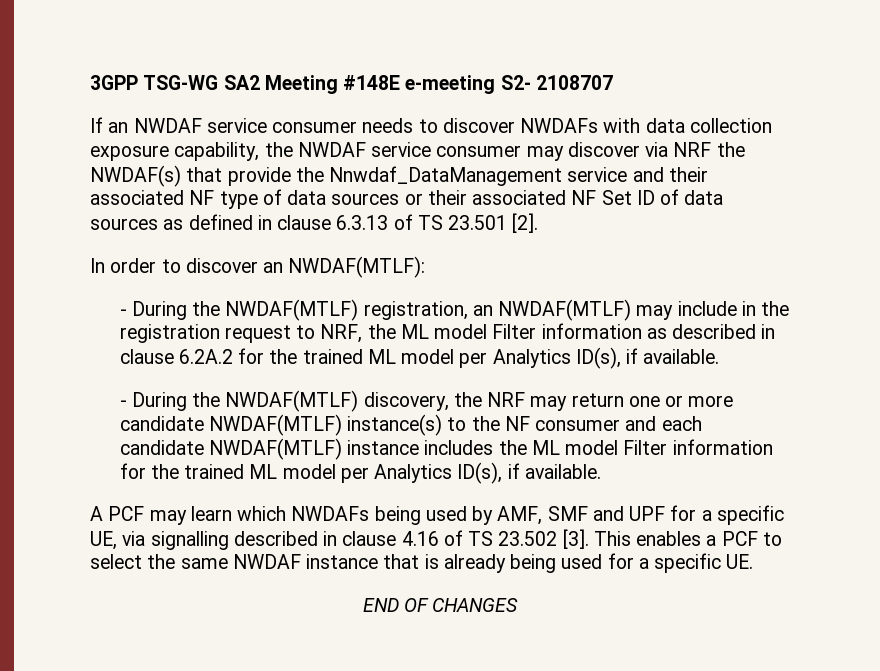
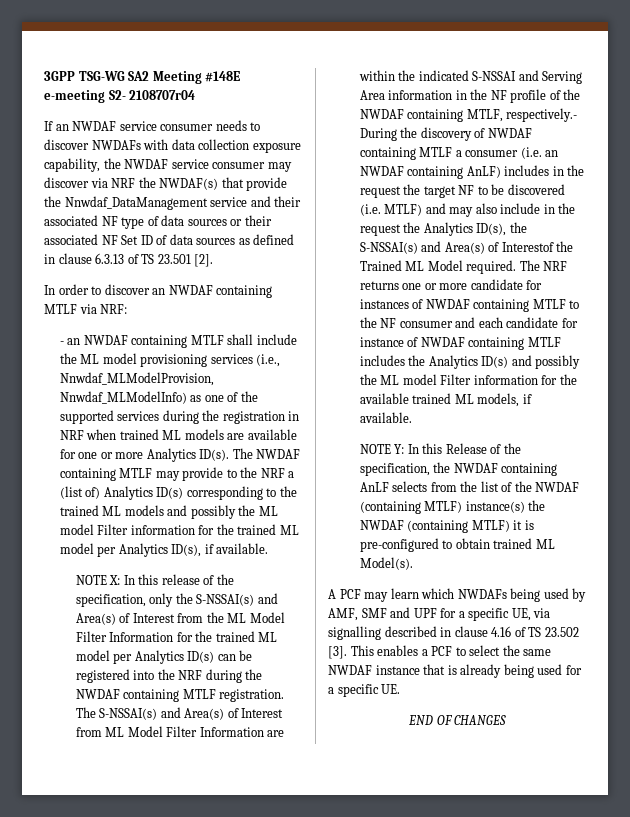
- 3GPP TSG-WG SA2 Meeting #148E e-meeting S2- 2108707
+ 3GPP TSG-WG SA2 Meeting #148E e-meeting S2- 2108707r04
- In order to discover an NWDAF(MTLF):
- - During the NWDAF(MTLF) registration, an NWDAF(MTLF) may include in the registration request to NRF, the ML model Filter information as described in clause 6.2A.2 for the trained ML model per Analytics ID(s), if available.
- - During the NWDAF(MTLF) discovery, the NRF may return one or more candidate NWDAF(MTLF) instance(s) to the NF consumer and each candidate NWDAF(MTLF) instance includes the ML model Filter information for the trained ML model per Analytics ID(s), if available.
+ In order to discover an NWDAF containing MTLF via NRF:
+ - an NWDAF containing MTLF shall include the ML model provisioning services (i.e., Nnwdaf_MLModelProvision, Nnwdaf_MLModelInfo) as one of the supported services during the registration in NRF when trained ML models are available for one or more Analytics ID(s). The NWDAF containing MTLF may provide to the NRF a (list of) Analytics ID(s) corresponding to the trained ML models and possibly the ML model Filter information for the trained ML model per Analytics ID(s), if available.
+ NOTE X: In this release of the specification, only the S-NSSAI(s) and Area(s) of Interest from the ML Model Filter Information for the trained ML model per Analytics ID(s) can be registered into the NRF during the NWDAF containing MTLF registration. The S-NSSAI(s) and Area(s) of Interest from ML Model Filter Information are within the indicated S-NSSAI and Serving Area information in the NF profile of the NWDAF containing MTLF, respectively.- During the discovery of NWDAF containing MTLF a consumer (i.e. an NWDAF containing AnLF) includes in the request the target NF to be discovered (i.e. MTLF) and may also include in the request the Analytics ID(s), the S-NSSAI(s) and Area(s) of Interestof the Trained ML Model required. The NRF returns one or more candidate for instances of NWDAF containing MTLF to the NF consumer and each candidate for instance of NWDAF containing MTLF includes the Analytics ID(s) and possibly the ML model Filter information for the available trained ML models, if available.
+ NOTE Y: In this Release of the specification, the NWDAF containing AnLF selects from the list of the NWDAF (containing MTLF) instance(s) the NWDAF (containing MTLF) it is pre-configured to obtain trained ML Model(s).

